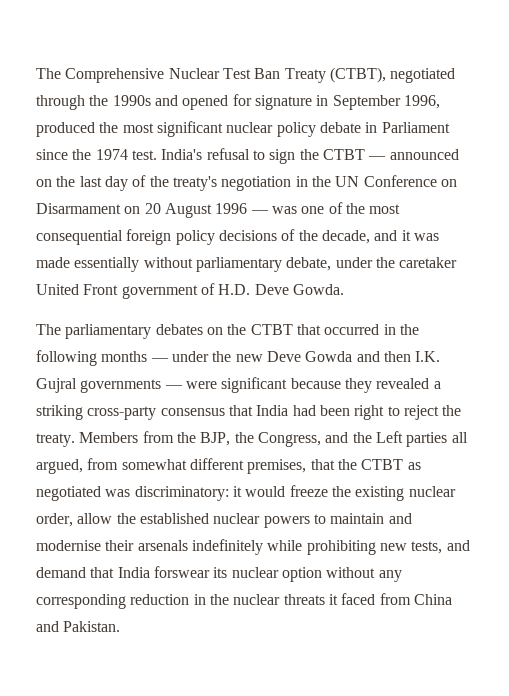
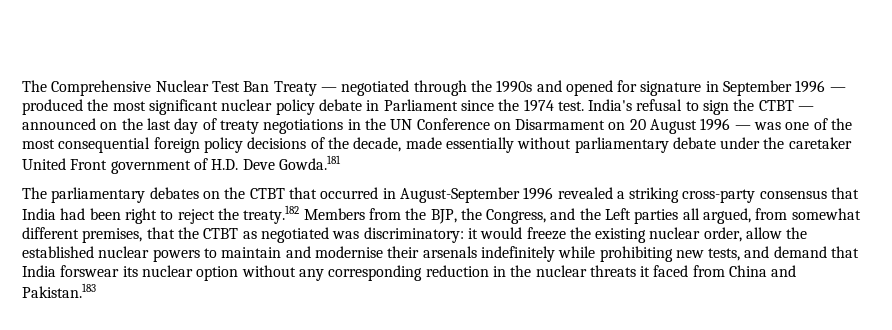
- The Comprehensive Nuclear Test Ban Treaty (CTBT), negotiated through the 1990s and opened for signature in September 1996, produced the most significant nuclear policy debate in Parliament since the 1974 test.
+ The Comprehensive Nuclear Test Ban Treaty — negotiated through the 1990s and opened for signature in September 1996 — produced the most significant nuclear policy debate in Parliament since the 1974 test.
- India's refusal to sign the CTBT — announced on the last day of the treaty's negotiation in the UN Conference on Disarmament on 20 August 1996 — was one of the most consequential foreign policy decisions of the decade, and it was made essentially without parliamentary debate, under the caretaker United Front government of H.D. Deve Gowda.
+ India's refusal to sign the CTBT — announced on the last day of treaty negotiations in the UN Conference on Disarmament on 20 August 1996 — was one of the most consequential foreign policy decisions of the decade, made essentially without parliamentary debate under the caretaker United Front government of H.D. Deve Gowda.181
- The parliamentary debates on the CTBT that occurred in the following months — under the new Deve Gowda and then I.K. Gujral governments — were significant because they revealed a striking cross-party consensus that India had been right to reject the treaty. Members from the BJP, the Congress, and the Left parties all argued, from somewhat different premises, that the CTBT as negotiated was discriminatory:
+ The parliamentary debates on the CTBT that occurred in August-September 1996 revealed a striking cross-party consensus that India had been right to reject the treaty.182 Members from the BJP, the Congress, and the Left parties all argued, from somewhat different premises, that the CTBT as negotiated was discriminatory:
- it would freeze the existing nuclear order, allow the established nuclear powers to maintain and modernise their arsenals indefinitely while prohibiting new tests, and demand that India forswear its nuclear option without any corresponding reduction in the nuclear threats it faced from China and Pakistan.
+ it would freeze the existing nuclear order, allow the established nuclear powers to maintain and modernise their arsenals indefinitely while prohibiting new tests, and demand that India forswear its nuclear option without any corresponding reduction in the nuclear threats it faced from China and Pakistan.183

